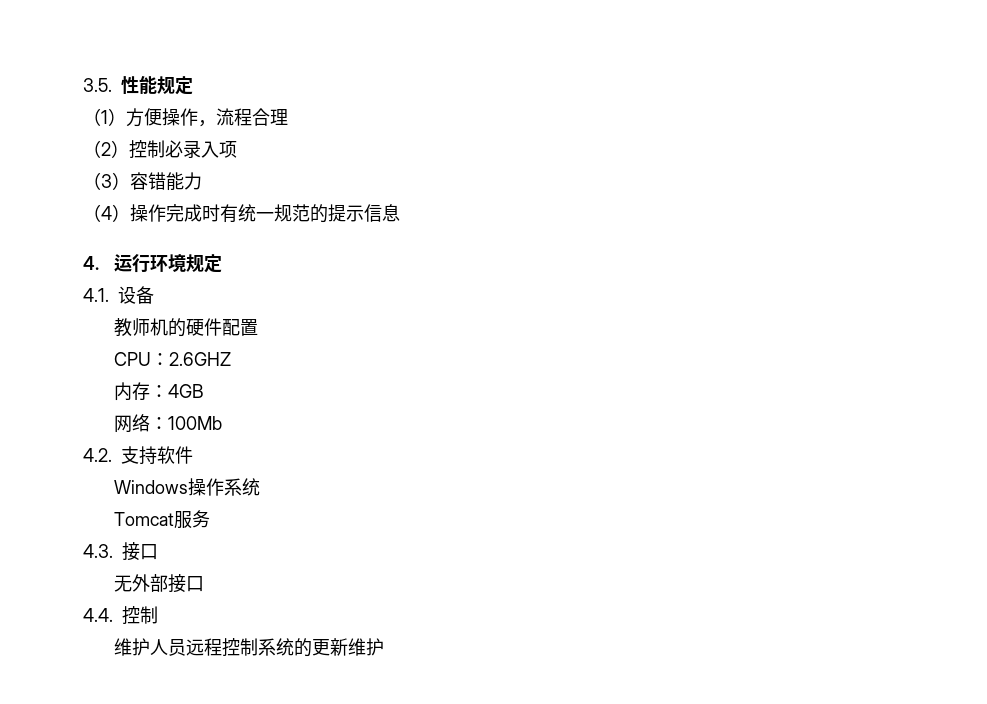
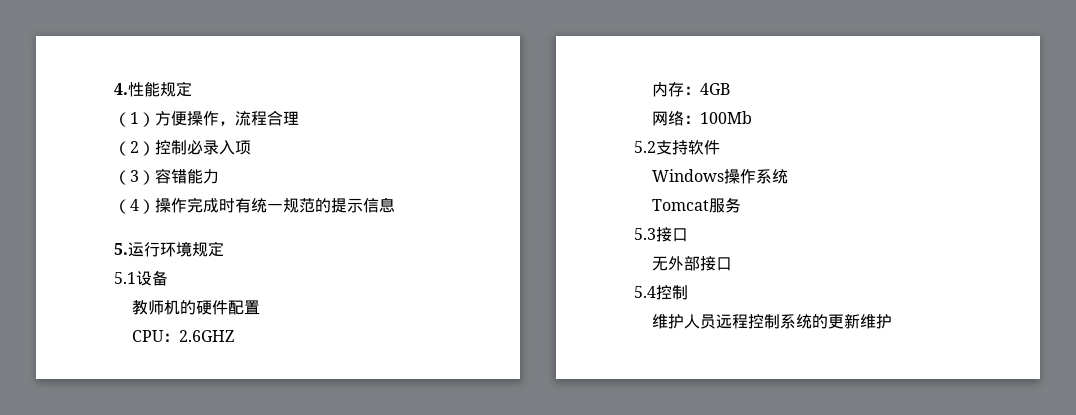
- 3.5.性能规定
+ 4.性能规定
- 4.运行环境规定
+ 5.运行环境规定
- 4.1.设备
+ 5.1设备
- 4.2.支持软件
+ 5.2支持软件
- 4.3.接口
+ 5.3接口
- 4.4.控制
+ 5.4控制

